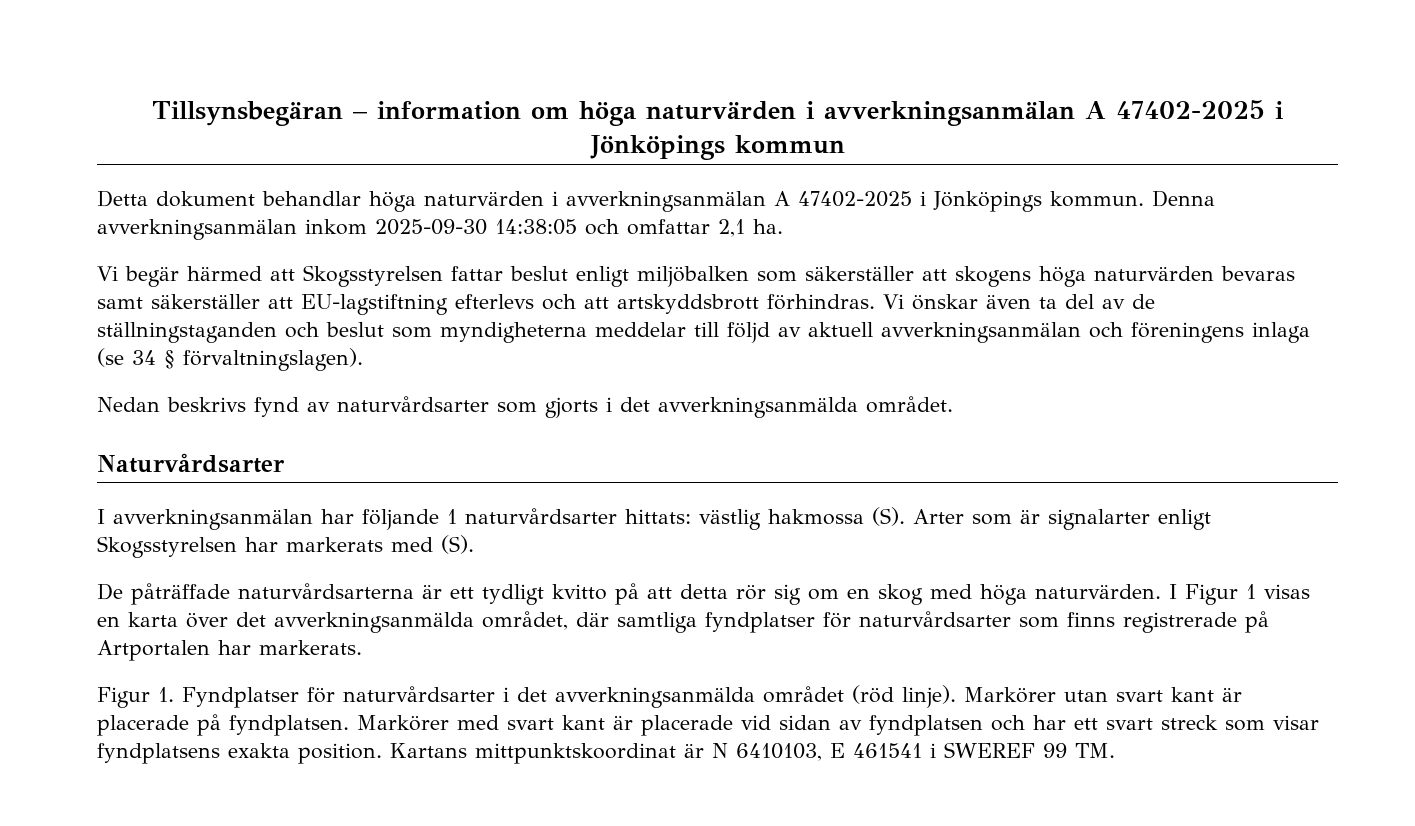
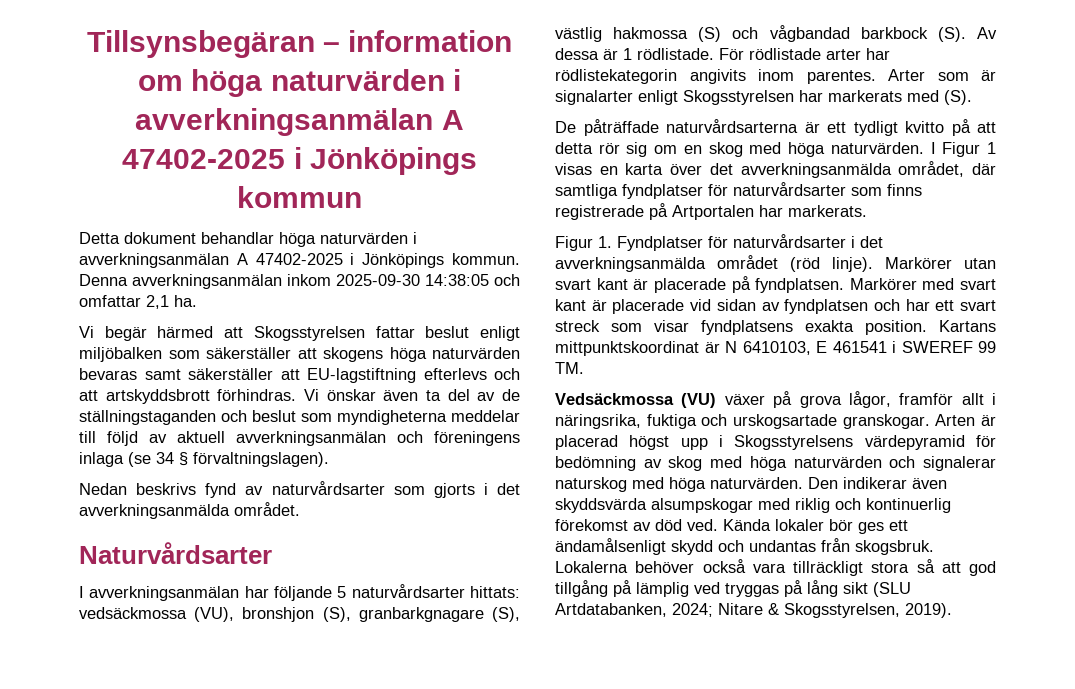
- I avverkningsanmälan har följande 1 naturvårdsarter hittats: västlig hakmossa (S). Arter som är signalarter enligt Skogsstyrelsen har markerats med (S).
+ I avverkningsanmälan har följande 5 naturvårdsarter hittats: vedsäckmossa (VU), bronshjon (S), granbarkgnagare (S), västlig hakmossa (S) och vågbandad barkbock (S). Av dessa är 1 rödlistade. För rödlistade arter har rödlistekategorin angivits inom parentes. Arter som är signalarter enligt Skogsstyrelsen har markerats med (S).
+ Vedsäckmossa (VU) växer på grova lågor, framför allt i näringsrika, fuktiga och urskogsartade granskogar. Arten är placerad högst upp i Skogsstyrelsens värdepyramid för bedömning av skog med höga naturvärden och signalerar naturskog med höga naturvärden. Den indikerar även skyddsvärda alsumpskogar med riklig och kontinuerlig förekomst av död ved. Kända lokaler bör ges ett ändamålsenligt skydd och undantas från skogsbruk. Lokalerna behöver också vara tillräckligt stora så att god tillgång på lämplig ved tryggas på lång sikt (SLU Artdatabanken, 2024; Nitare & Skogsstyrelsen, 2019).

